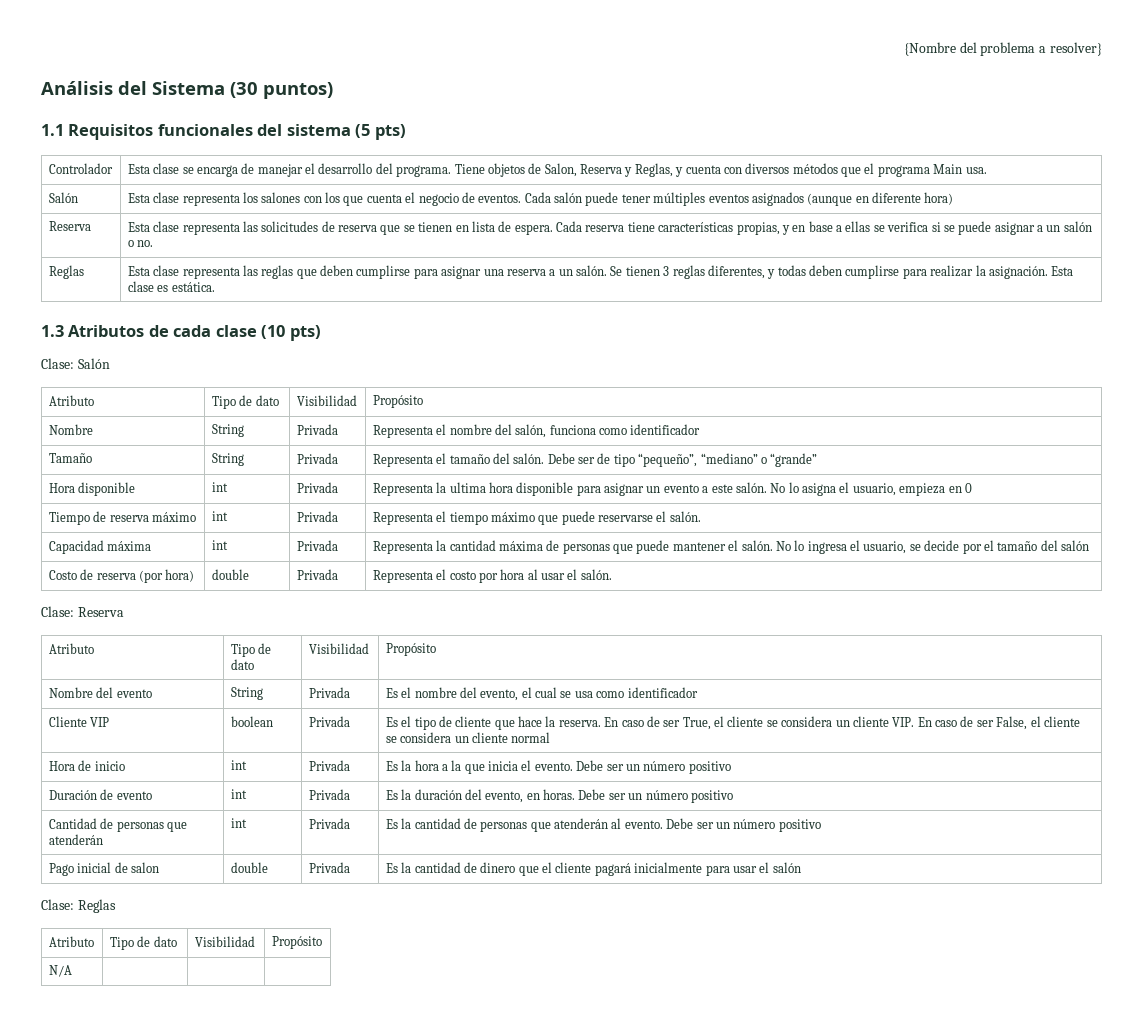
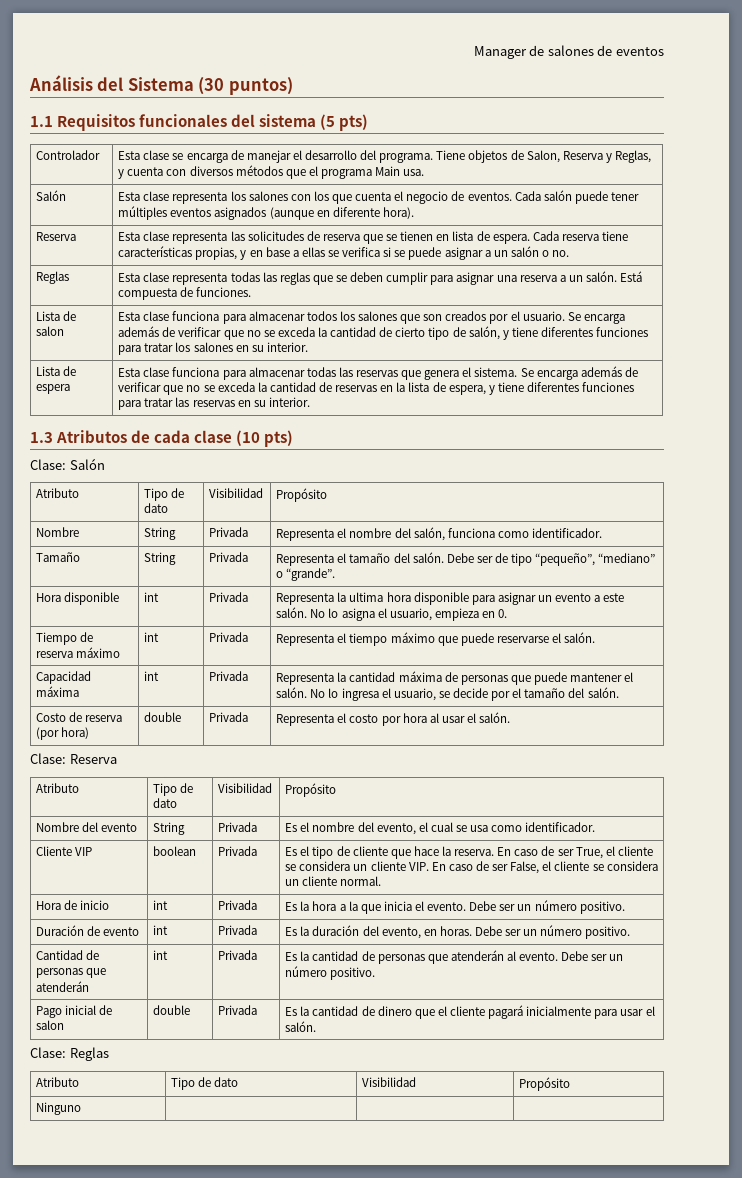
- {Nombre del problema a resolver}
+ Manager de salones de eventos
- Salón | Esta clase representa los salones con los que cuenta el negocio de eventos. Cada salón puede tener múltiples eventos asignados (aunque en diferente hora)
+ Salón | Esta clase representa los salones con los que cuenta el negocio de eventos. Cada salón puede tener múltiples eventos asignados (aunque en diferente hora).
- Reglas | Esta clase representa las reglas que deben cumplirse para asignar una reserva a un salón. Se tienen 3 reglas diferentes, y todas deben cumplirse para realizar la asignación. Esta clase es estática.
+ Reglas | Esta clase representa todas las reglas que se deben cumplir para asignar una reserva a un salón. Está compuesta de funciones.
+ Lista de salon | Esta clase funciona para almacenar todos los salones que son creados por el usuario. Se encarga además de verificar que no se exceda la cantidad de cierto tipo de salón, y tiene diferentes funciones para tratar los salones en su interior.
+ Lista de espera | Esta clase funciona para almacenar todas las reservas que genera el sistema. Se encarga además de verificar que no se exceda la cantidad de reservas en la lista de espera, y tiene diferentes funciones para tratar las reservas en su interior.
- Nombre | String | Privada | Representa el nombre del salón, funciona como identificador
+ Nombre | String | Privada | Representa el nombre del salón, funciona como identificador.
- Tamaño | String | Privada | Representa el tamaño del salón. Debe ser de tipo “pequeño”, “mediano” o “grande”
+ Tamaño | String | Privada | Representa el tamaño del salón. Debe ser de tipo “pequeño”, “mediano” o “grande”.
- Hora disponible | int | Privada | Representa la ultima hora disponible para asignar un evento a este salón. No lo asigna el usuario, empieza en 0
+ Hora disponible | int | Privada | Representa la ultima hora disponible para asignar un evento a este salón. No lo asigna el usuario, empieza en 0.
- Capacidad máxima | int | Privada | Representa la cantidad máxima de personas que puede mantener el salón. No lo ingresa el usuario, se decide por el tamaño del salón
+ Capacidad máxima | int | Privada | Representa la cantidad máxima de personas que puede mantener el salón. No lo ingresa el usuario, se decide por el tamaño del salón.
- Nombre del evento | String | Privada | Es el nombre del evento, el cual se usa como identificador
+ Nombre del evento | String | Privada | Es el nombre del evento, el cual se usa como identificador.
- Cliente VIP | boolean | Privada | Es el tipo de cliente que hace la reserva. En caso de ser True, el cliente se considera un cliente VIP. En caso de ser False, el cliente se considera un cliente normal
+ Cliente VIP | boolean | Privada | Es el tipo de cliente que hace la reserva. En caso de ser True, el cliente se considera un cliente VIP. En caso de ser False, el cliente se considera un cliente normal.
- Hora de inicio | int | Privada | Es la hora a la que inicia el evento. Debe ser un número positivo
+ Hora de inicio | int | Privada | Es la hora a la que inicia el evento. Debe ser un número positivo.
- Duración de evento | int | Privada | Es la duración del evento, en horas. Debe ser un número positivo
+ Duración de evento | int | Privada | Es la duración del evento, en horas. Debe ser un número positivo.
- Cantidad de personas que atenderán | int | Privada | Es la cantidad de personas que atenderán al evento. Debe ser un número positivo
+ Cantidad de personas que atenderán | int | Privada | Es la cantidad de personas que atenderán al evento. Debe ser un número positivo.
- Pago inicial de salon | double | Privada | Es la cantidad de dinero que el cliente pagará inicialmente para usar el salón
+ Pago inicial de salon | double | Privada | Es la cantidad de dinero que el cliente pagará inicialmente para usar el salón.
- N/A | | |
+ Ninguno | | |

